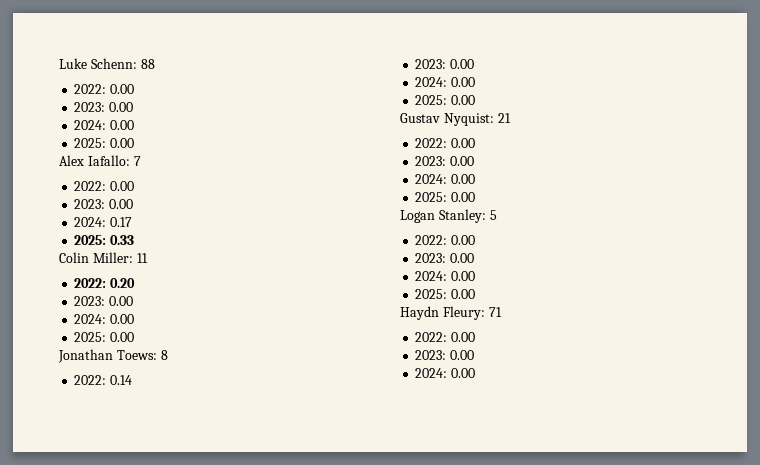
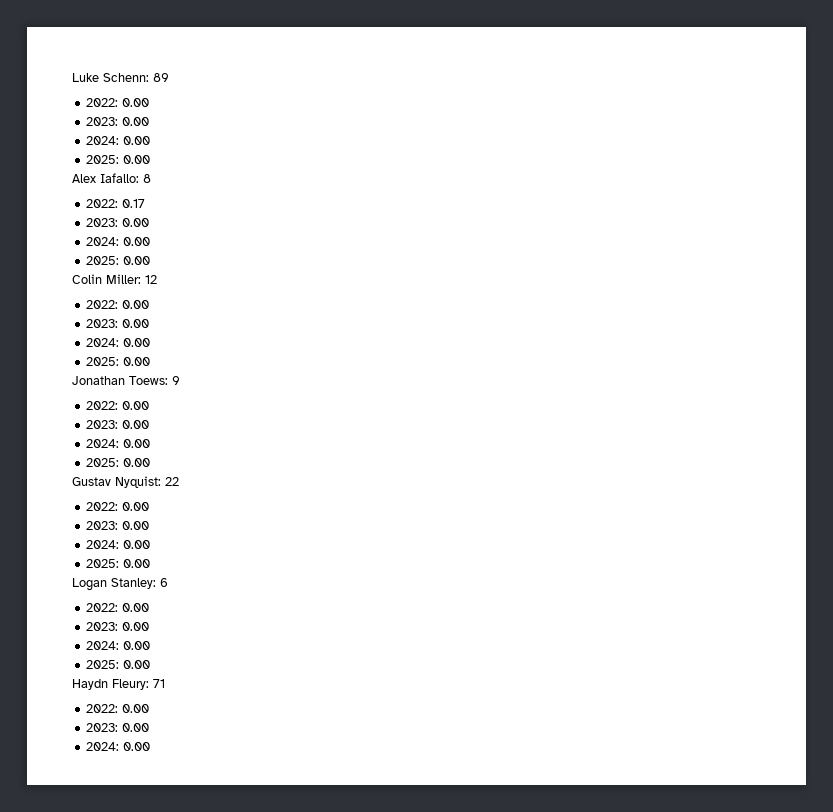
- Luke Schenn: 88
+ Luke Schenn: 89
- Alex Iafallo: 7
- 2022: 0.00
+ Alex Iafallo: 8
+ 2022: 0.17
  2023: 0.00
- 2024: 0.17
- 2025: 0.33
+ 2024: 0.00
+ 2025: 0.00
- Colin Miller: 11
- 2022: 0.20
+ Colin Miller: 12
+ 2022: 0.00
- Jonathan Toews: 8
- 2022: 0.14
+ Jonathan Toews: 9
+ 2022: 0.00
- Gustav Nyquist: 21
+ Gustav Nyquist: 22
- Logan Stanley: 5
+ Logan Stanley: 6

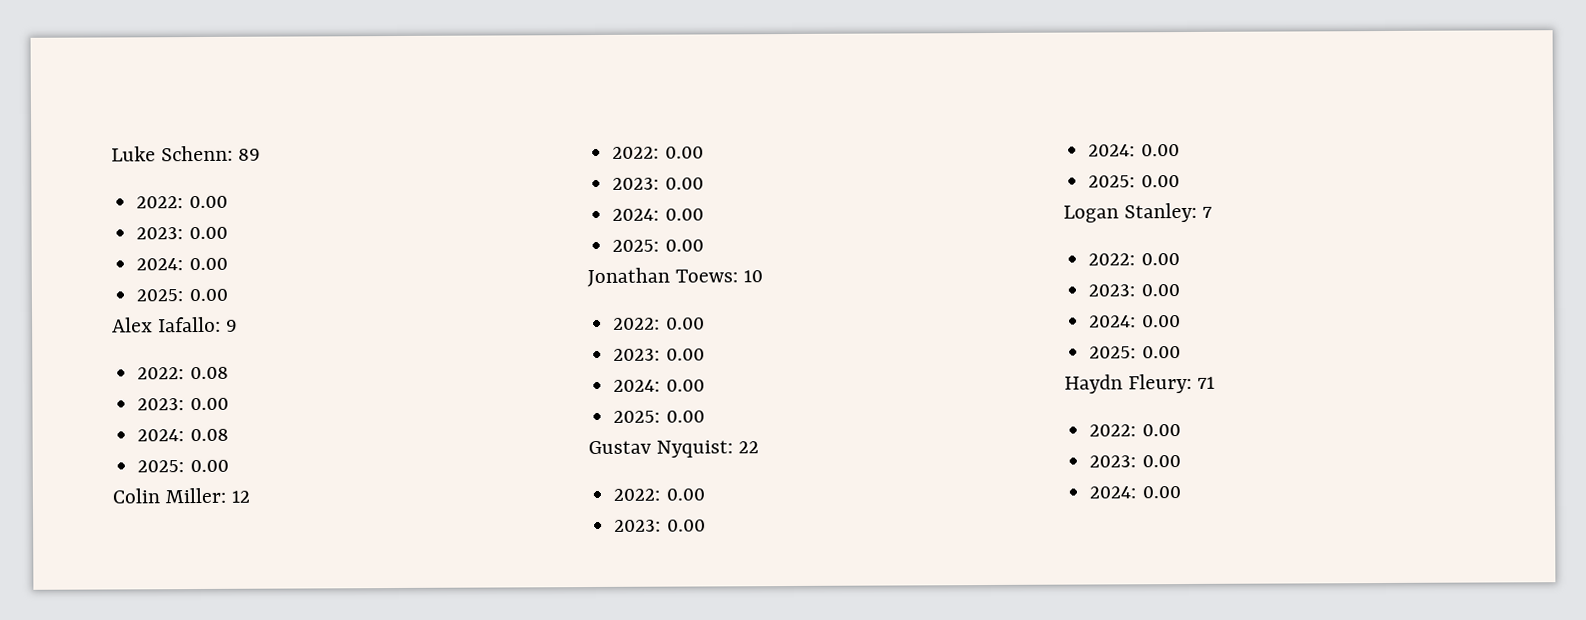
- Alex Iafallo: 8
- 2022: 0.17
+ Alex Iafallo: 9
+ 2022: 0.08
  2023: 0.00
- 2024: 0.00
+ 2024: 0.08
- Jonathan Toews: 9
+ Jonathan Toews: 10
- Logan Stanley: 6
+ Logan Stanley: 7

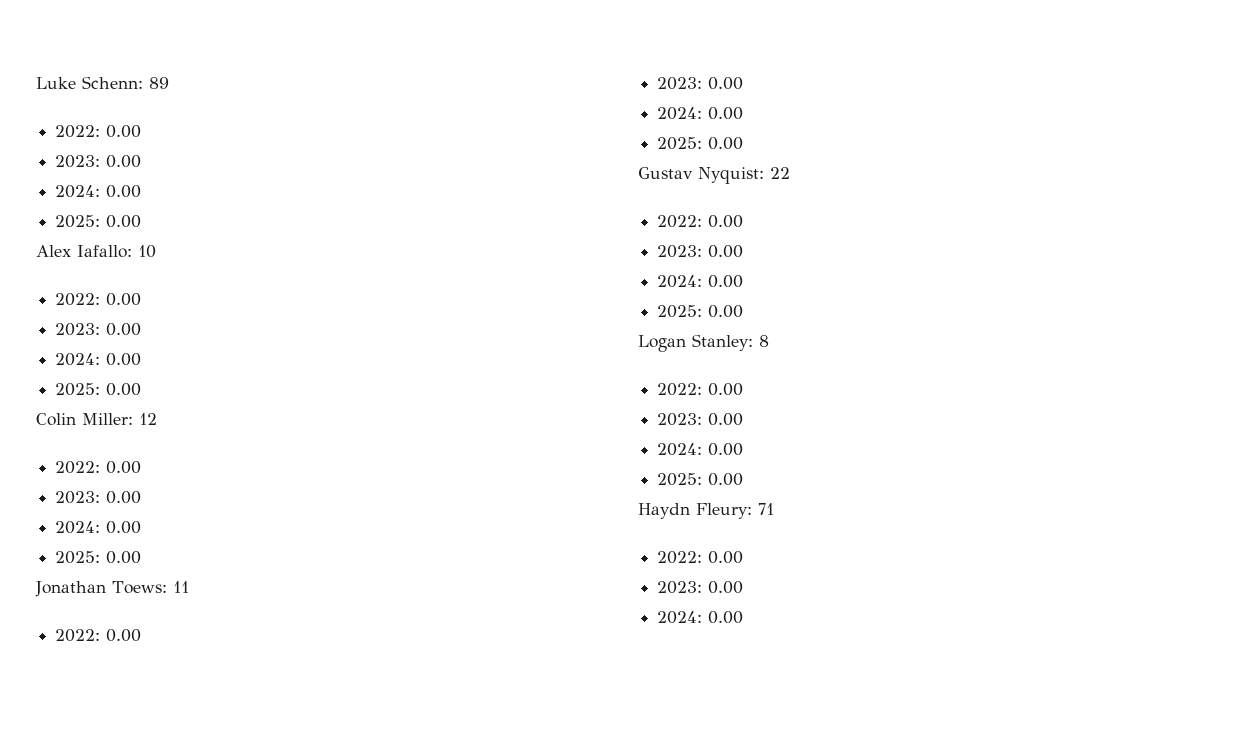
- Alex Iafallo: 9
- 2022: 0.08
+ Alex Iafallo: 10
+ 2022: 0.00
  2023: 0.00
- 2024: 0.08
+ 2024: 0.00
- Jonathan Toews: 10
+ Jonathan Toews: 11
- Logan Stanley: 7
+ Logan Stanley: 8

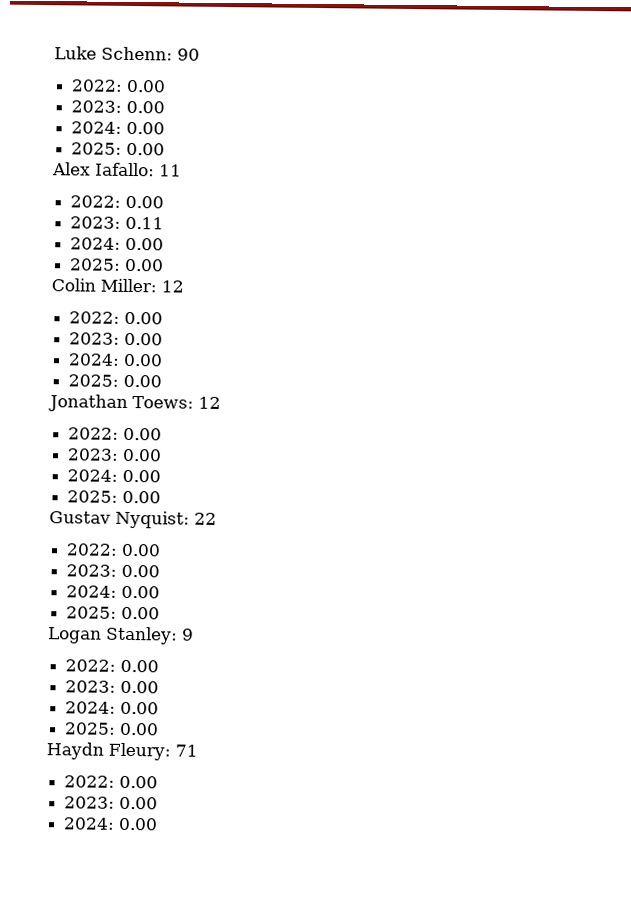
- Luke Schenn: 89
+ Luke Schenn: 90
- Alex Iafallo: 10
+ Alex Iafallo: 11
  2022: 0.00
- 2023: 0.00
+ 2023: 0.11
- Jonathan Toews: 11
+ Jonathan Toews: 12
- Logan Stanley: 8
+ Logan Stanley: 9

